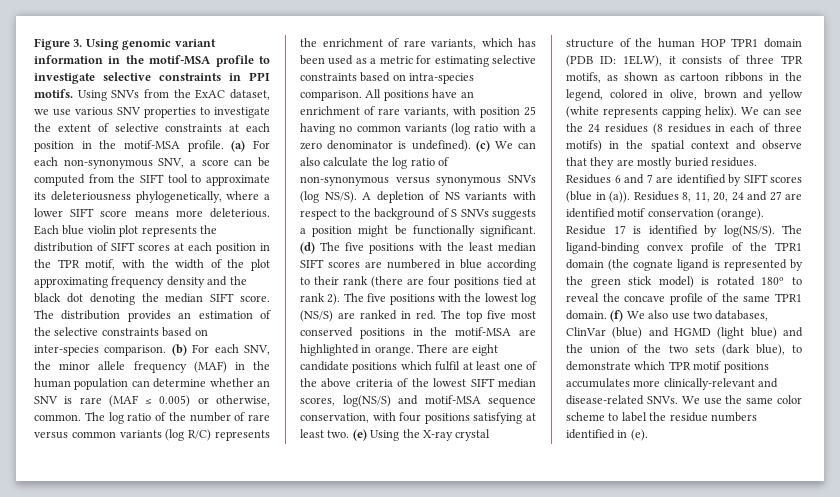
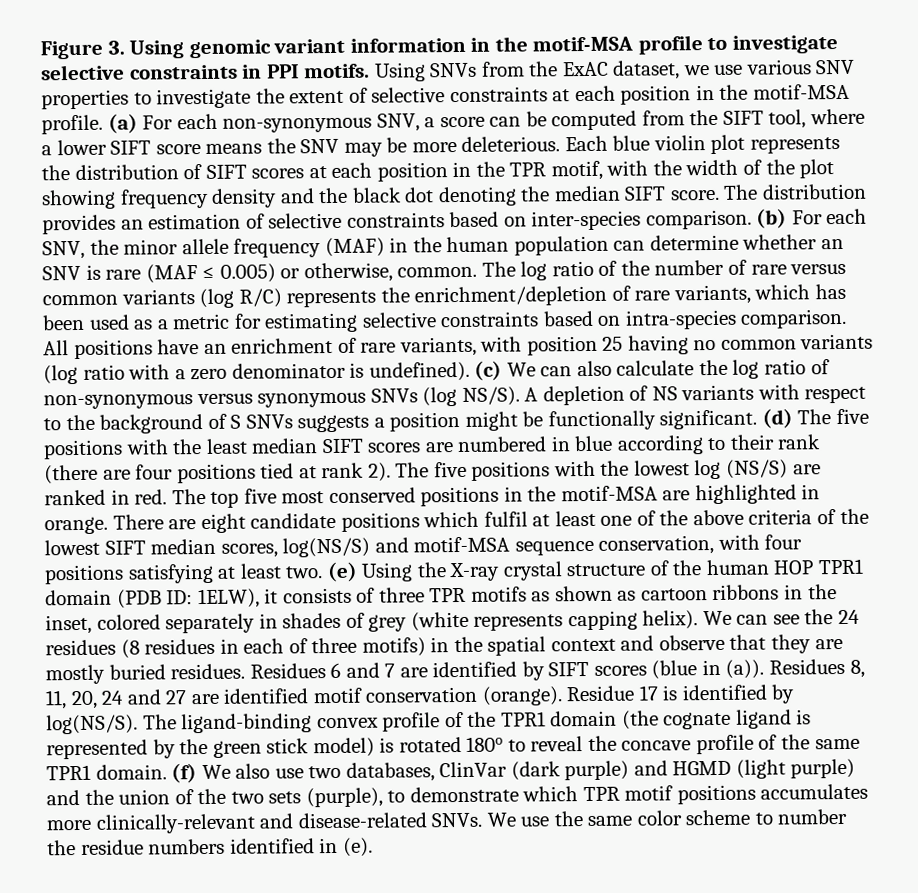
- (a) For each non-synonymous SNV, a score can be computed from the SIFT tool to approximate its deleteriousness phylogenetically, where a lower SIFT score means more deleterious.
+ (a) For each non-synonymous SNV, a score can be computed from the SIFT tool, where a lower SIFT score means the SNV may be more deleterious.
- Each blue violin plot represents the distribution of SIFT scores at each position in the TPR motif, with the width of the plot approximating frequency density and the black dot denoting the median SIFT score.
+ Each blue violin plot represents the distribution of SIFT scores at each position in the TPR motif, with the width of the plot showing frequency density and the black dot denoting the median SIFT score.
- The distribution provides an estimation of the selective constraints based on inter-species comparison.
+ The distribution provides an estimation of selective constraints based on inter-species comparison.
- The log ratio of the number of rare versus common variants (log R/C) represents the enrichment of rare variants, which has been used as a metric for estimating selective constraints based on intra-species comparison.
+ The log ratio of the number of rare versus common variants (log R/C) represents the enrichment/depletion of rare variants, which has been used as a metric for estimating selective constraints based on intra-species comparison.
- (e) Using the X-ray crystal structure of the human HOP TPR1 domain (PDB ID: 1ELW), it consists of three TPR motifs, as shown as cartoon ribbons in the legend, colored in olive, brown and yellow (white represents capping helix).
+ (e) Using the X-ray crystal structure of the human HOP TPR1 domain (PDB ID: 1ELW), it consists of three TPR motifs as shown as cartoon ribbons in the inset, colored separately in shades of grey (white represents capping helix).
- (f) We also use two databases, ClinVar (blue) and HGMD (light blue) and the union of the two sets (dark blue), to demonstrate which TPR motif positions accumulates more clinically-relevant and disease-related SNVs.
+ (f) We also use two databases, ClinVar (dark purple) and HGMD (light purple) and the union of the two sets (purple), to demonstrate which TPR motif positions accumulates more clinically-relevant and disease-related SNVs.
- We use the same color scheme to label the residue numbers identified in (e).
+ We use the same color scheme to number the residue numbers identified in (e).

